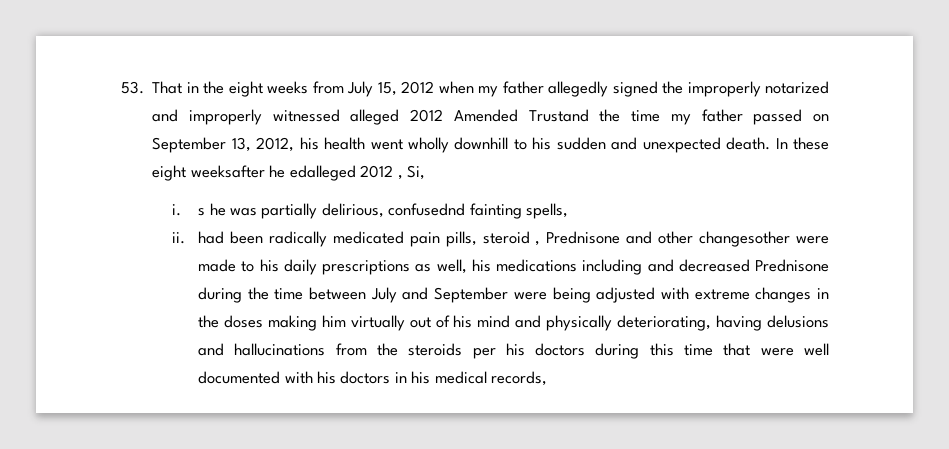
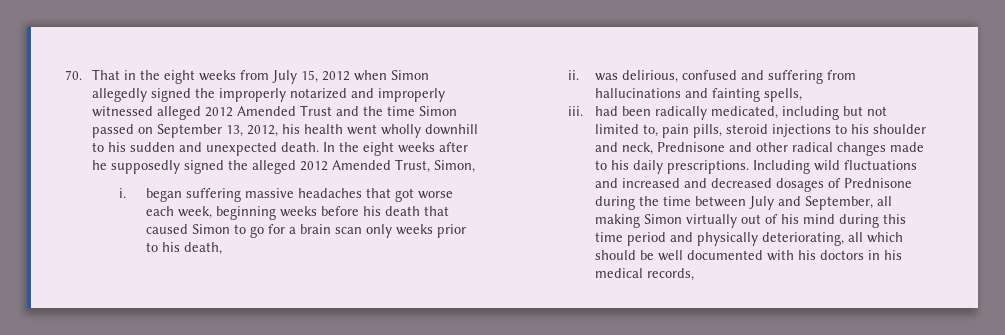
- 53. That in the eight weeks from July 15, 2012 when my father allegedly signed the improperly notarized and improperly witnessed alleged 2012 Amended Trustand the time my father passed on September 13, 2012, his health went wholly downhill to his sudden and unexpected death.
+ 70. That in the eight weeks from July 15, 2012 when Simon allegedly signed the improperly notarized and improperly witnessed alleged 2012 Amended Trust and the time Simon passed on September 13, 2012, his health went wholly downhill to his sudden and unexpected death.
- In these eight weeksafter he edalleged 2012 , Si,
- i. s he was partially delirious, confusednd fainting spells,
+ In the eight weeks after he supposedly signed the alleged 2012 Amended Trust, Simon,
+ i. began suffering massive headaches that got worse each week, beginning weeks before his death that caused Simon to go for a brain scan only weeks prior to his death,
+ ii. was delirious, confused and suffering from hallucinations and fainting spells,
- ii. had been radically medicated pain pills, steroid , Prednisone and other changesother were made to his daily prescriptions as well, his medications including and decreased Prednisone during the time between July and September were being adjusted with extreme changes in the doses making him virtually out of his mind and physically deteriorating, having delusions and hallucinations from the steroids per his doctors during this time that were well documented with his doctors in his medical records,
+ iii. had been radically medicated, including but not limited to, pain pills, steroid injections to his shoulder and neck, Prednisone and other radical changes made to his daily prescriptions. Including wild fluctuations and increased and decreased dosages of Prednisone during the time between July and September, all making Simon virtually out of his mind during this time period and physically deteriorating, all which should be well documented with his doctors in his medical records,

